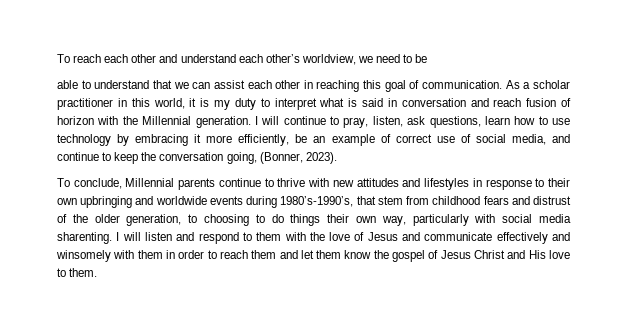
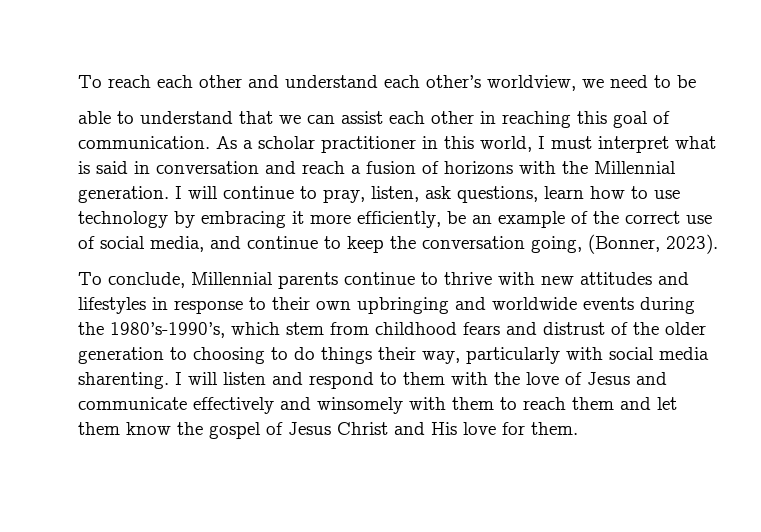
- As a scholar practitioner in this world, it is my duty to interpret what is said in conversation and reach fusion of horizon with the Millennial generation.
+ As a scholar practitioner in this world, I must interpret what is said in conversation and reach a fusion of horizons with the Millennial generation.
- I will continue to pray, listen, ask questions, learn how to use technology by embracing it more efficiently, be an example of correct use of social media, and continue to keep the conversation going, (Bonner, 2023).
+ I will continue to pray, listen, ask questions, learn how to use technology by embracing it more efficiently, be an example of the correct use of social media, and continue to keep the conversation going, (Bonner, 2023).
- To conclude, Millennial parents continue to thrive with new attitudes and lifestyles in response to their own upbringing and worldwide events during 1980’s-1990’s, that stem from childhood fears and distrust of the older generation, to choosing to do things their own way, particularly with social media sharenting.
+ To conclude, Millennial parents continue to thrive with new attitudes and lifestyles in response to their own upbringing and worldwide events during the 1980’s-1990’s, which stem from childhood fears and distrust of the older generation to choosing to do things their way, particularly with social media sharenting.
- I will listen and respond to them with the love of Jesus and communicate effectively and winsomely with them in order to reach them and let them know the gospel of Jesus Christ and His love to them.
+ I will listen and respond to them with the love of Jesus and communicate effectively and winsomely with them to reach them and let them know the gospel of Jesus Christ and His love for them.

